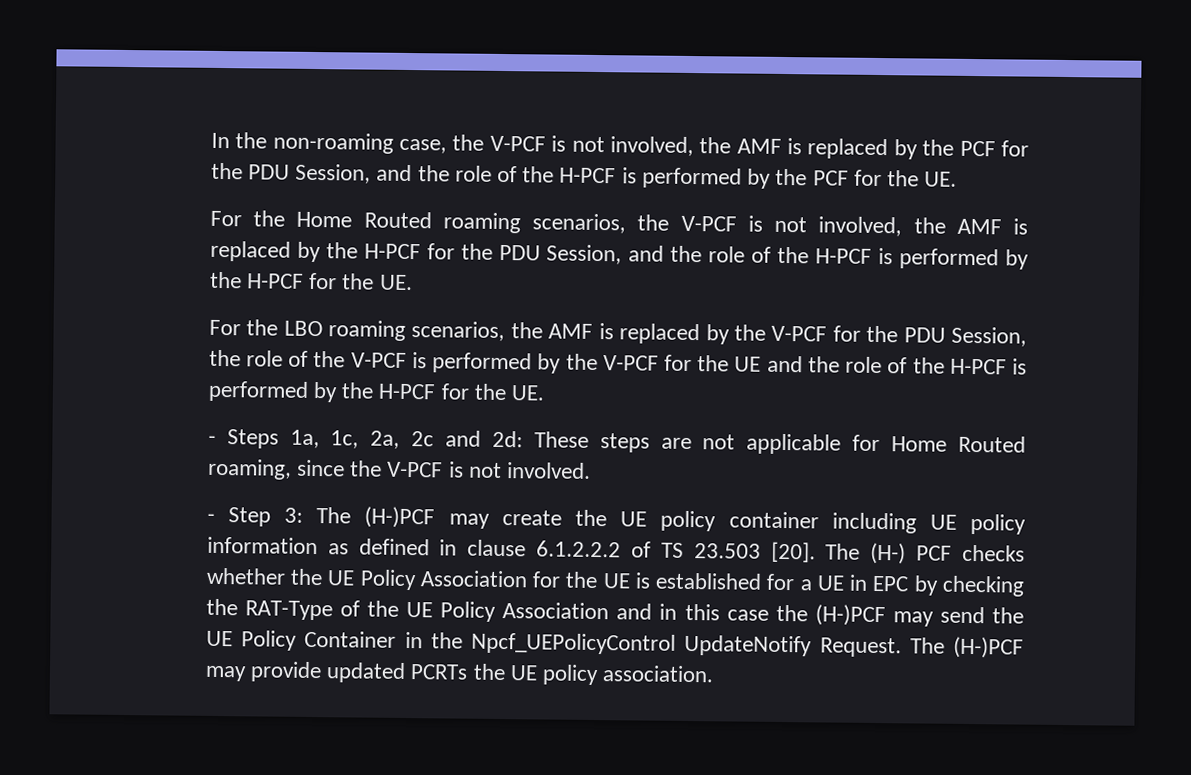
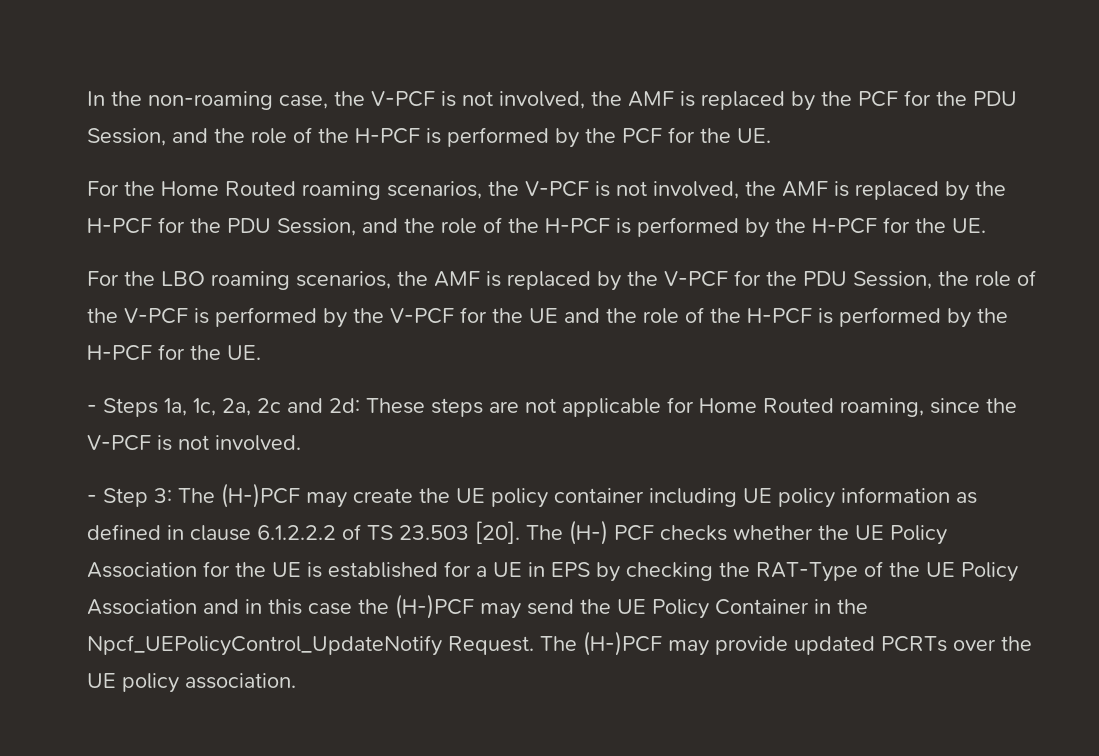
- The (H-) PCF checks whether the UE Policy Association for the UE is established for a UE in EPC by checking the RAT-Type of the UE Policy Association and in this case the (H-)PCF may send the UE Policy Container in the Npcf_UEPolicyControl UpdateNotify Request.
+ The (H-) PCF checks whether the UE Policy Association for the UE is established for a UE in EPS by checking the RAT-Type of the UE Policy Association and in this case the (H-)PCF may send the UE Policy Container in the Npcf_UEPolicyControl_UpdateNotify Request.
- The (H-)PCF may provide updated PCRTs the UE policy association.
+ The (H-)PCF may provide updated PCRTs over the UE policy association.

